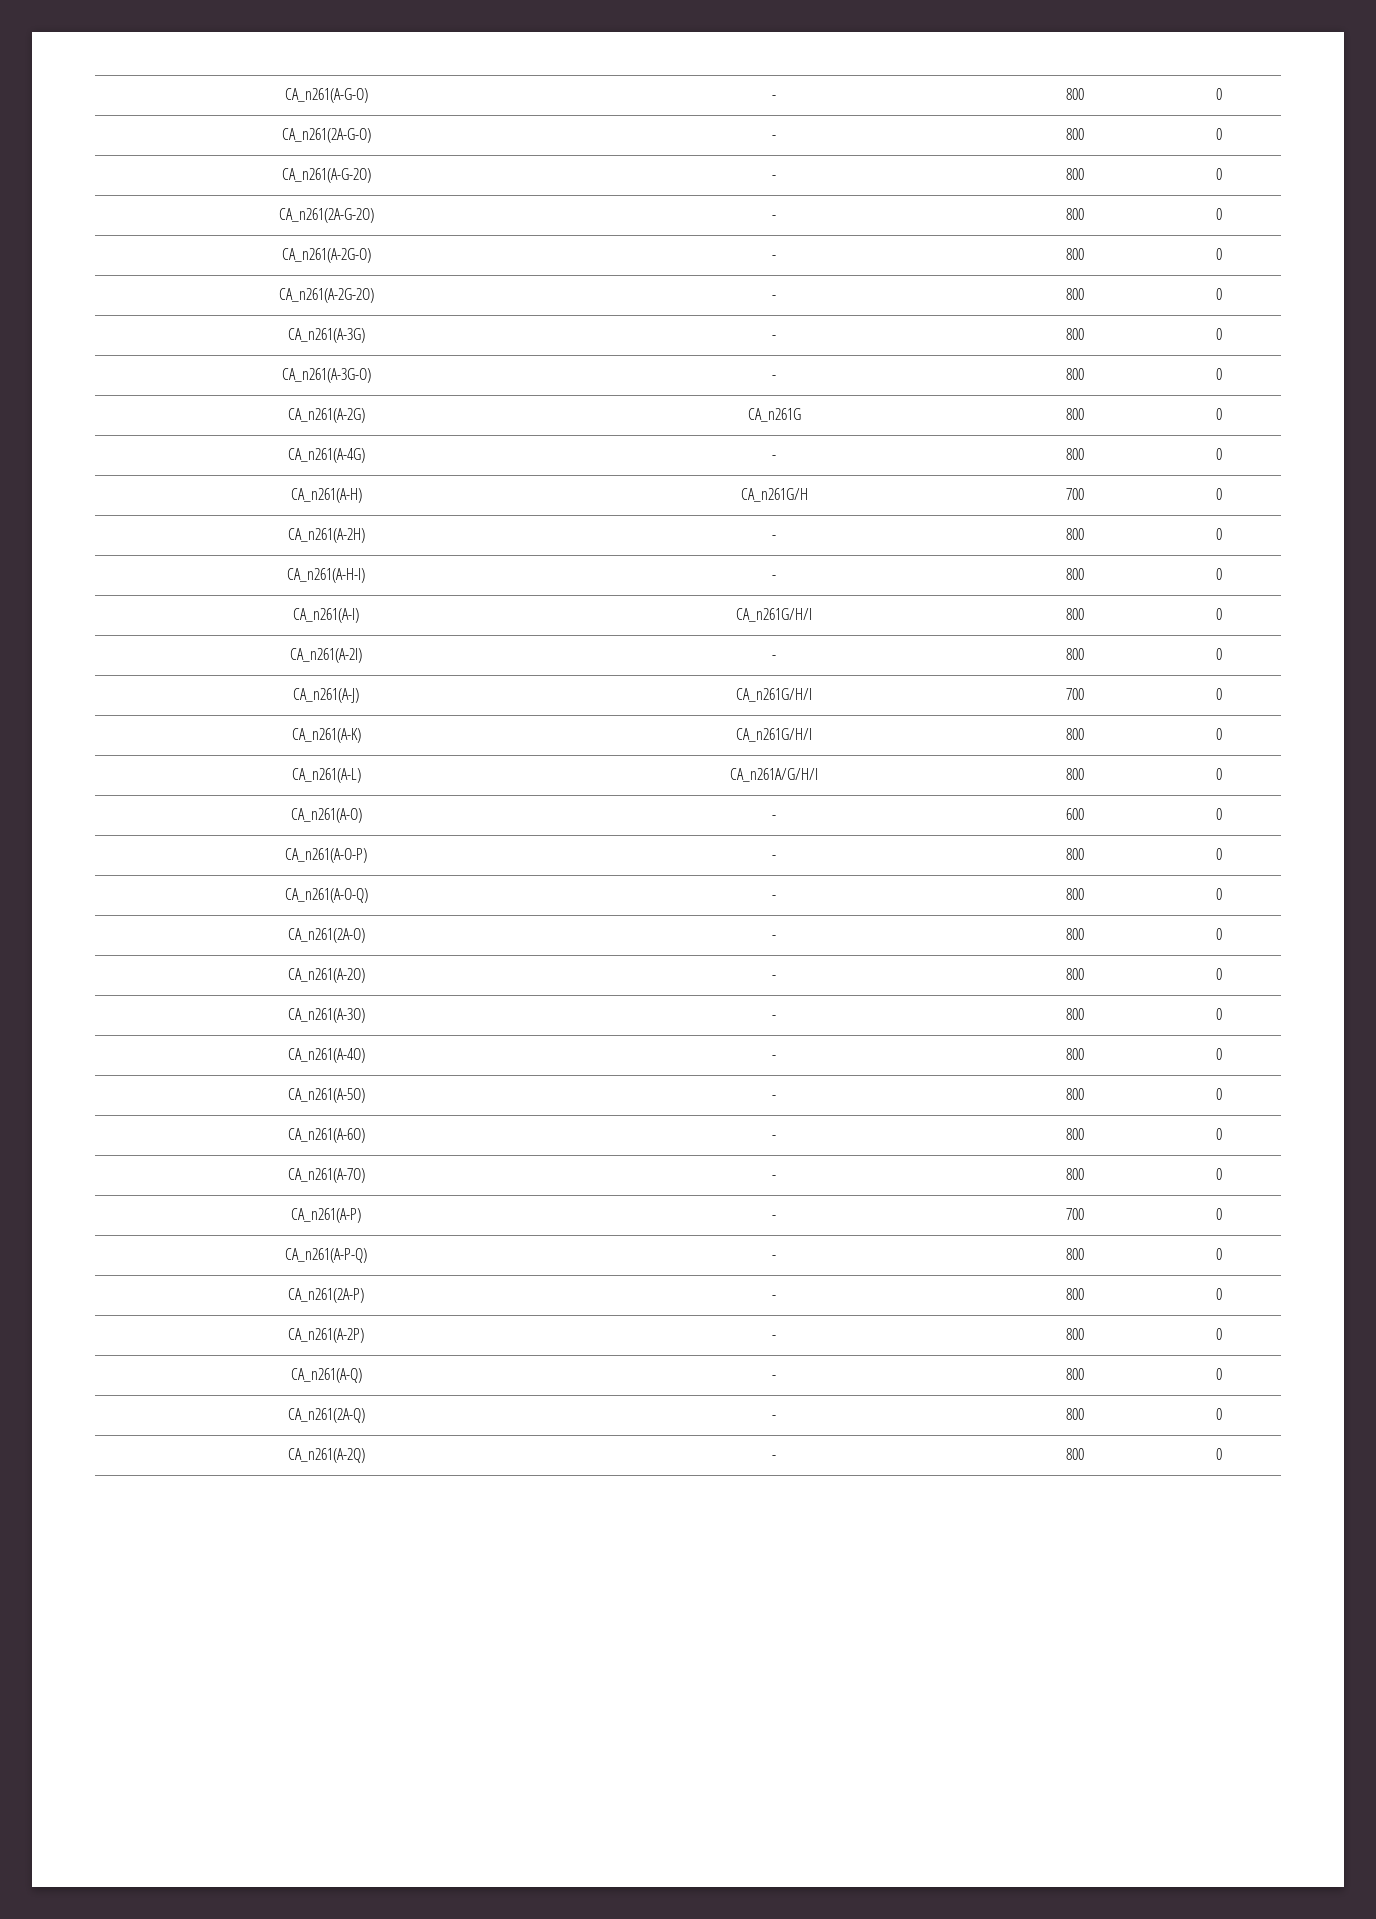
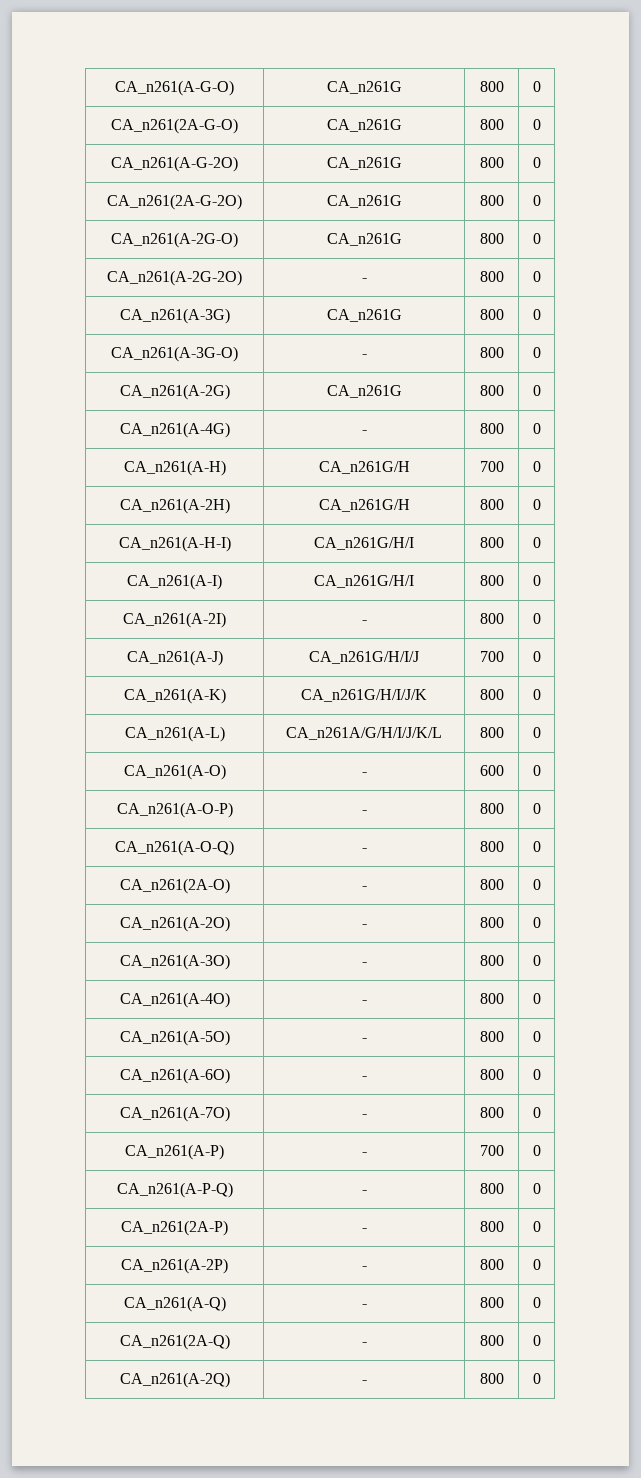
- CA_n261(A-G-O) | - | 800 | 0
+ CA_n261(A-G-O) | CA_n261G | 800 | 0
- CA_n261(2A-G-O) | - | 800 | 0
+ CA_n261(2A-G-O) | CA_n261G | 800 | 0
- CA_n261(A-G-2O) | - | 800 | 0
+ CA_n261(A-G-2O) | CA_n261G | 800 | 0
- CA_n261(2A-G-2O) | - | 800 | 0
+ CA_n261(2A-G-2O) | CA_n261G | 800 | 0
- CA_n261(A-2G-O) | - | 800 | 0
+ CA_n261(A-2G-O) | CA_n261G | 800 | 0
- CA_n261(A-3G) | - | 800 | 0
+ CA_n261(A-3G) | CA_n261G | 800 | 0
- CA_n261(A-2H) | - | 800 | 0
+ CA_n261(A-2H) | CA_n261G/H | 800 | 0
- CA_n261(A-H-I) | - | 800 | 0
+ CA_n261(A-H-I) | CA_n261G/H/I | 800 | 0
- CA_n261(A-J) | CA_n261G/H/I | 700 | 0
+ CA_n261(A-J) | CA_n261G/H/I/J | 700 | 0
- CA_n261(A-K) | CA_n261G/H/I | 800 | 0
+ CA_n261(A-K) | CA_n261G/H/I/J/K | 800 | 0
- CA_n261(A-L) | CA_n261A/G/H/I | 800 | 0
+ CA_n261(A-L) | CA_n261A/G/H/I/J/K/L | 800 | 0

